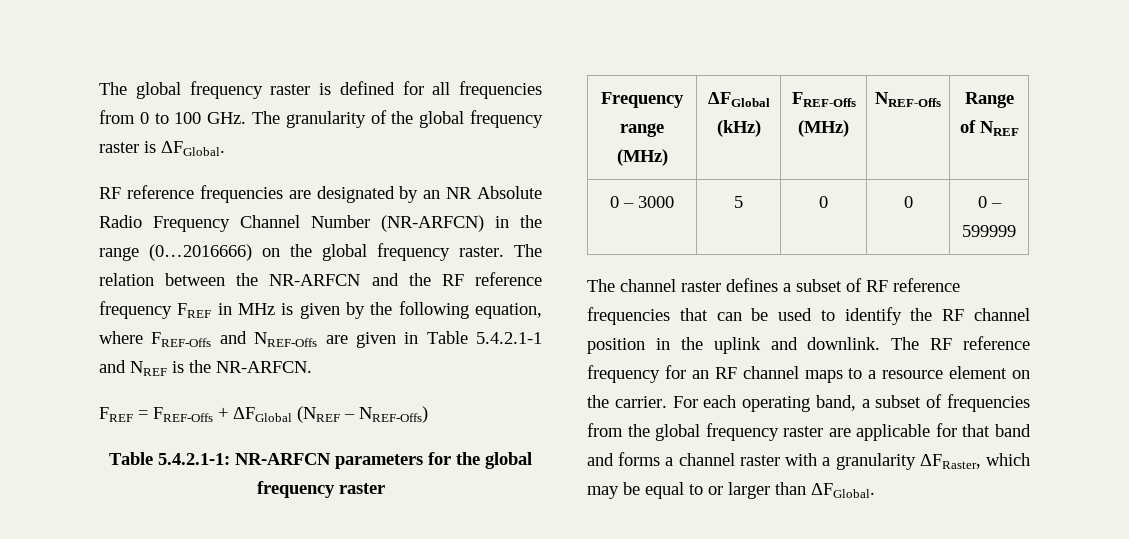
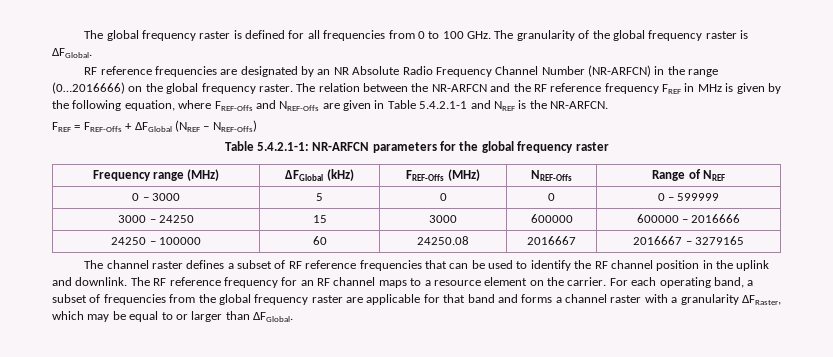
+ 3000 – 24250 | 15 | 3000 | 600000 | 600000 – 2016666
+ 24250 – 100000 | 60 | 24250.08 | 2016667 | 2016667 – 3279165

